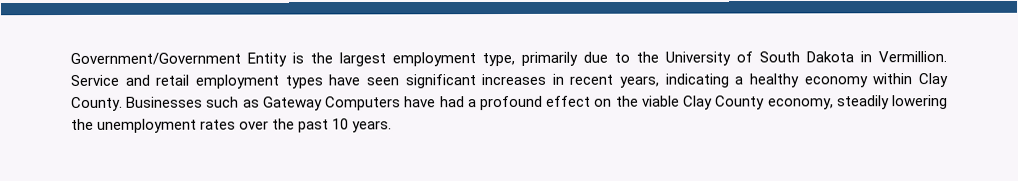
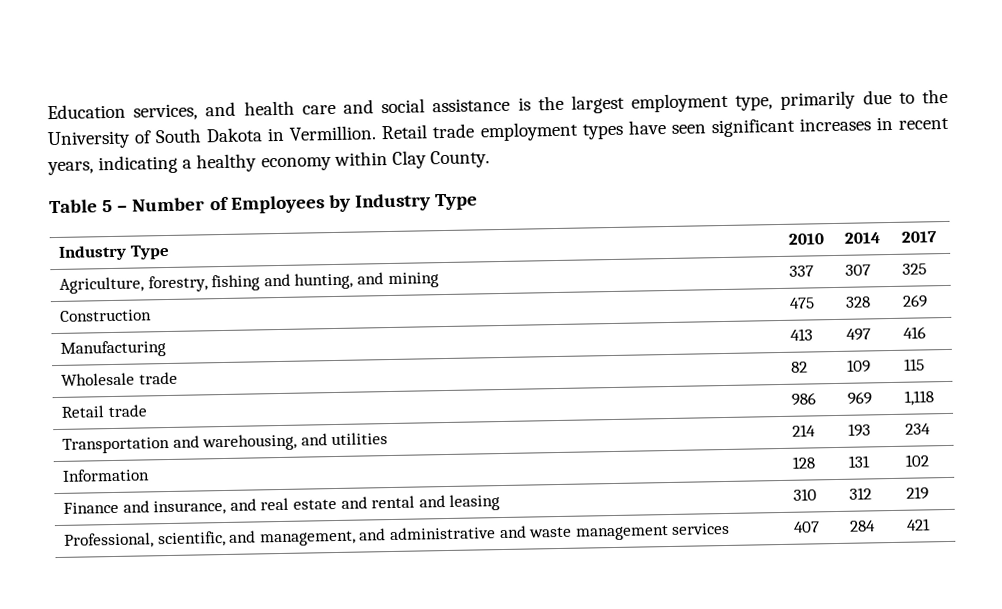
- Government/Government Entity is the largest employment type, primarily due to the University of South Dakota in Vermillion.
+ Education services, and health care and social assistance is the largest employment type, primarily due to the University of South Dakota in Vermillion.
- Service and retail employment types have seen significant increases in recent years, indicating a healthy economy within Clay County. Businesses such as Gateway Computers have had a profound effect on the viable Clay County economy, steadily lowering the unemployment rates over the past 10 years.
+ Retail trade employment types have seen significant increases in recent years, indicating a healthy economy within Clay County.
+ Table 5 – Number of Employees by Industry Type
+ Industry Type | 2010 | 2014 | 2017
+ Agriculture, forestry, fishing and hunting, and mining | 337 | 307 | 325
+ Construction | 475 | 328 | 269
+ Manufacturing | 413 | 497 | 416
+ Wholesale trade | 82 | 109 | 115
+ Retail trade | 986 | 969 | 1,118
+ Transportation and warehousing, and utilities | 214 | 193 | 234
+ Information | 128 | 131 | 102
+ Finance and insurance, and real estate and rental and leasing | 310 | 312 | 219
+ Professional, scientific, and management, and administrative and waste management services | 407 | 284 | 421

